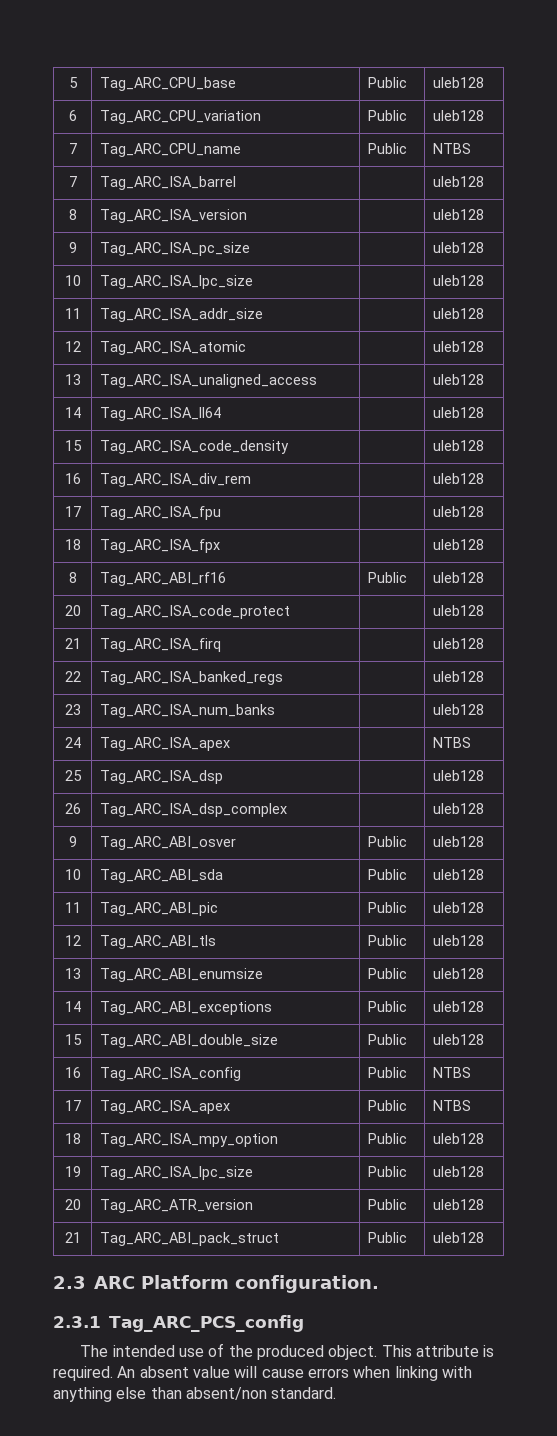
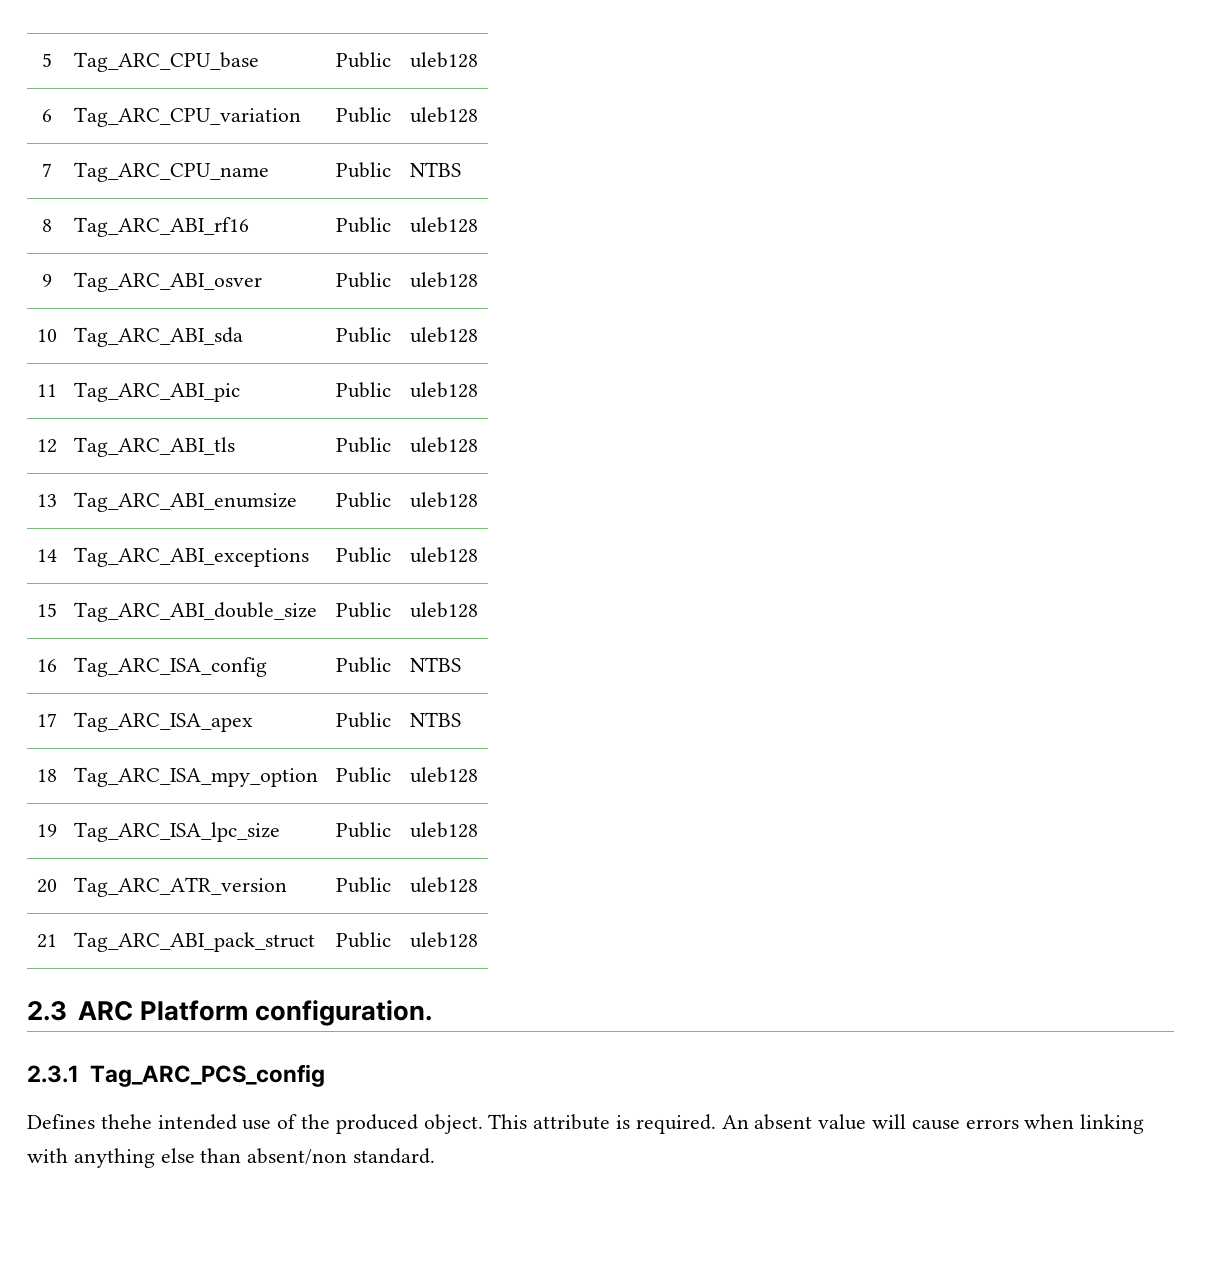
- 7 | Tag_ARC_ISA_barrel | | uleb128
- 8 | Tag_ARC_ISA_version | | uleb128
- 9 | Tag_ARC_ISA_pc_size | | uleb128
- 10 | Tag_ARC_ISA_lpc_size | | uleb128
- 11 | Tag_ARC_ISA_addr_size | | uleb128
- 12 | Tag_ARC_ISA_atomic | | uleb128
- 13 | Tag_ARC_ISA_unaligned_access | | uleb128
- 14 | Tag_ARC_ISA_ll64 | | uleb128
- 15 | Tag_ARC_ISA_code_density | | uleb128
- 16 | Tag_ARC_ISA_div_rem | | uleb128
- 17 | Tag_ARC_ISA_fpu | | uleb128
- 18 | Tag_ARC_ISA_fpx | | uleb128
  8 | Tag_ARC_ABI_rf16 | Public | uleb128
- 20 | Tag_ARC_ISA_code_protect | | uleb128
- 21 | Tag_ARC_ISA_firq | | uleb128
- 22 | Tag_ARC_ISA_banked_regs | | uleb128
- 23 | Tag_ARC_ISA_num_banks | | uleb128
- 24 | Tag_ARC_ISA_apex | | NTBS
- 25 | Tag_ARC_ISA_dsp | | uleb128
- 26 | Tag_ARC_ISA_dsp_complex | | uleb128
- The intended use of the produced object.
+ Defines thehe intended use of the produced object.

